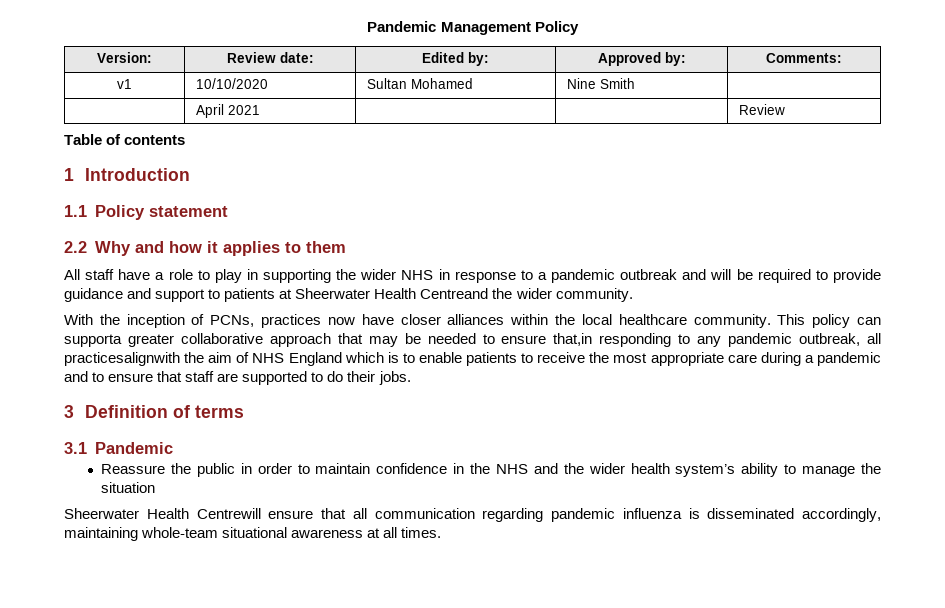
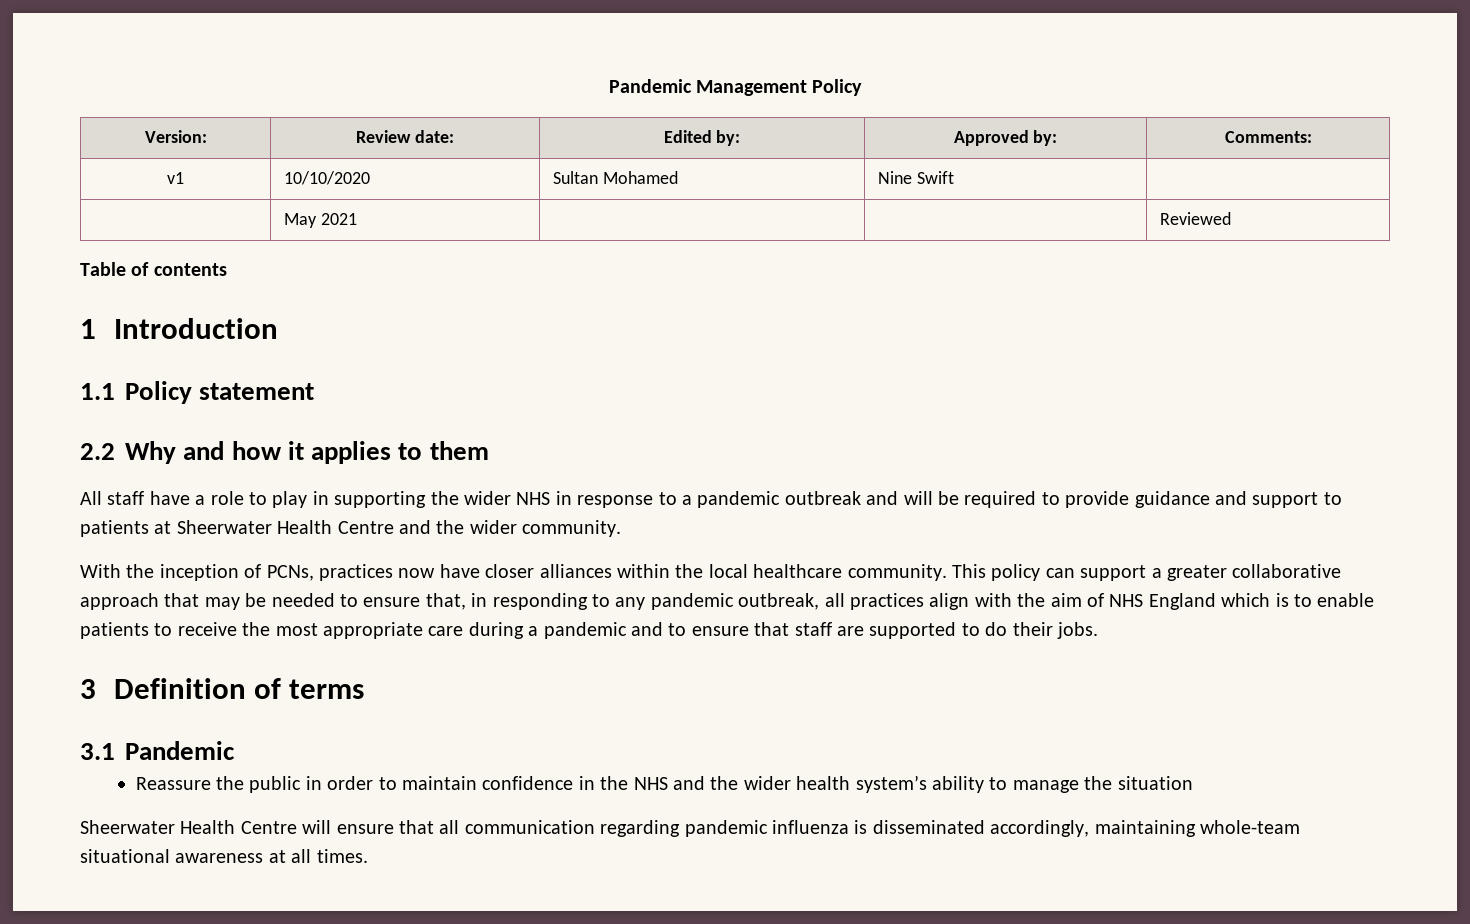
- v1 | 10/10/2020 | Sultan Mohamed | Nine Smith |
- | April 2021 | | | Review
+ v1 | 10/10/2020 | Sultan Mohamed | Nine Swift |
+ | May 2021 | | | Reviewed
- All staff have a role to play in supporting the wider NHS in response to a pandemic outbreak and will be required to provide guidance and support to patients at Sheerwater Health Centreand the wider community.
+ All staff have a role to play in supporting the wider NHS in response to a pandemic outbreak and will be required to provide guidance and support to patients at Sheerwater Health Centre and the wider community.
- This policy can supporta greater collaborative approach that may be needed to ensure that,in responding to any pandemic outbreak, all practicesalignwith the aim of NHS England which is to enable patients to receive the most appropriate care during a pandemic and to ensure that staff are supported to do their jobs.
+ This policy can support a greater collaborative approach that may be needed to ensure that, in responding to any pandemic outbreak, all practices align with the aim of NHS England which is to enable patients to receive the most appropriate care during a pandemic and to ensure that staff are supported to do their jobs.
- Sheerwater Health Centrewill ensure that all communication regarding pandemic influenza is disseminated accordingly, maintaining whole-team situational awareness at all times.
+ Sheerwater Health Centre will ensure that all communication regarding pandemic influenza is disseminated accordingly, maintaining whole-team situational awareness at all times.

